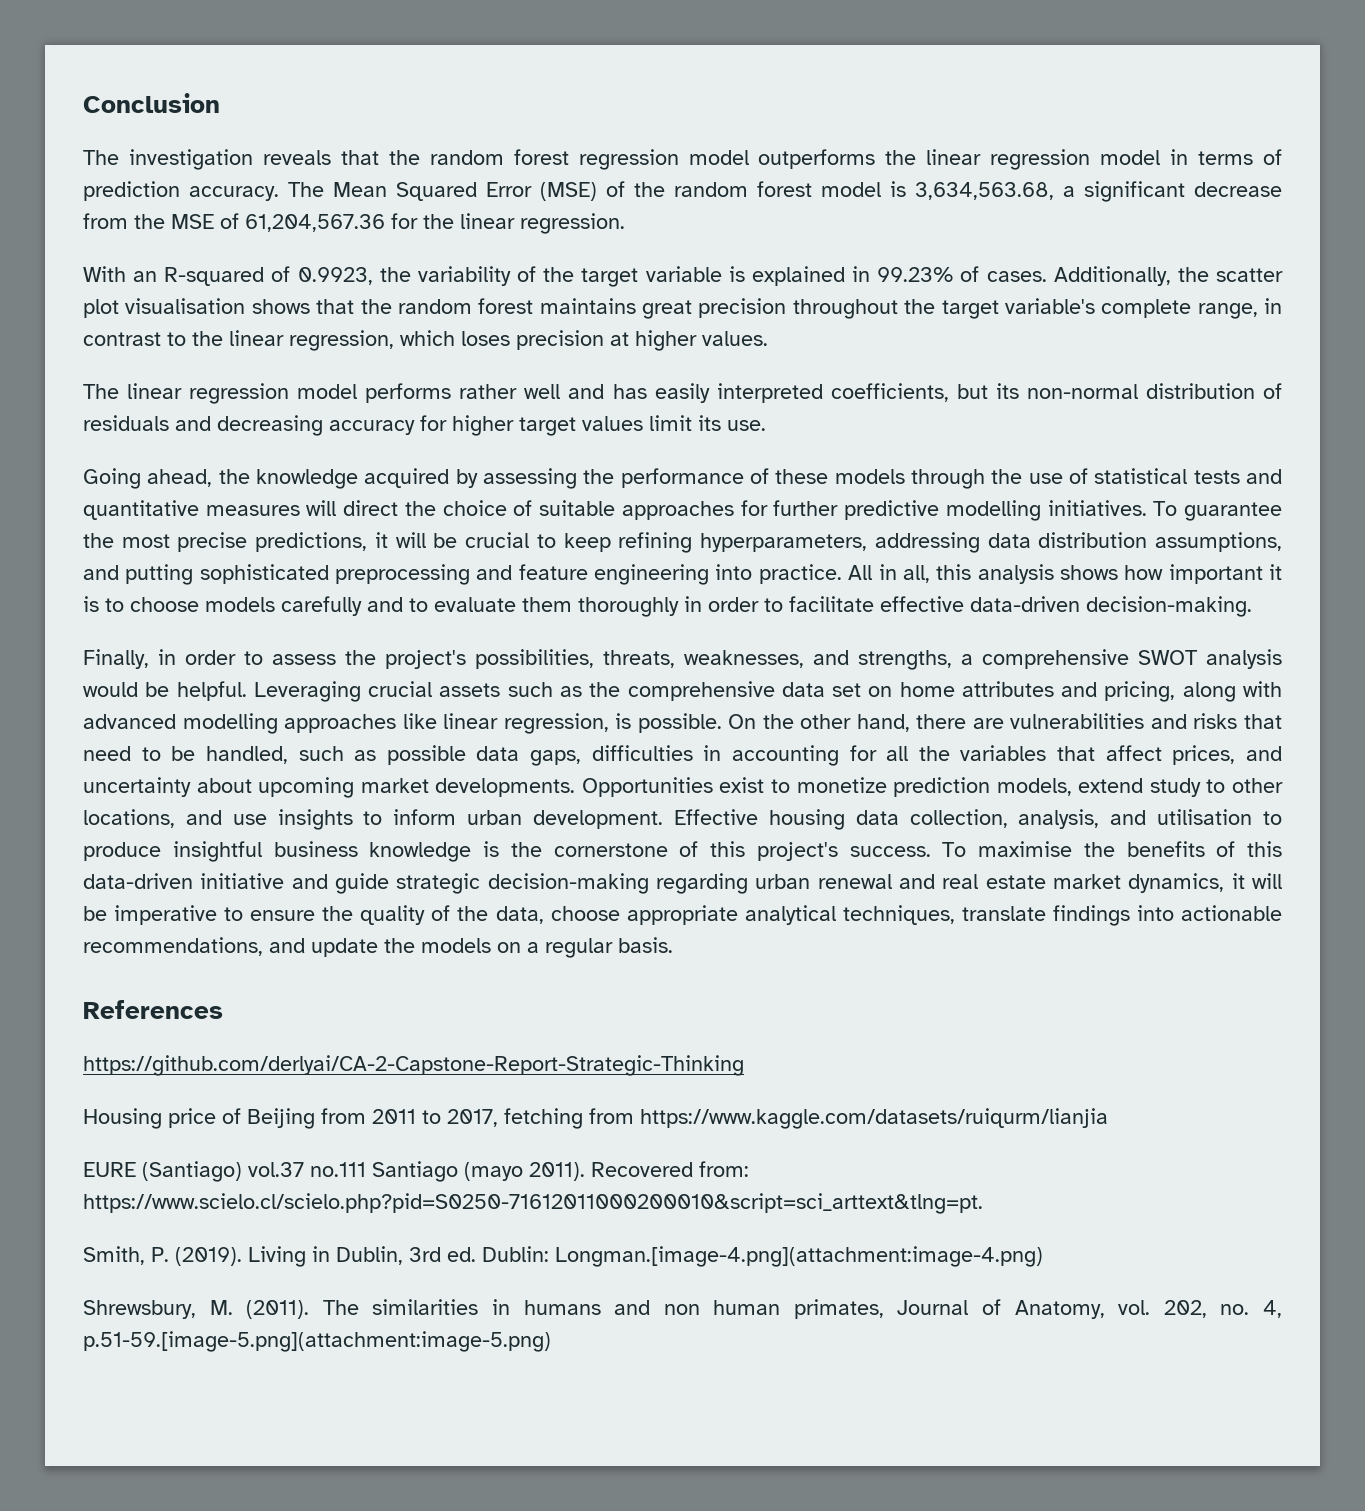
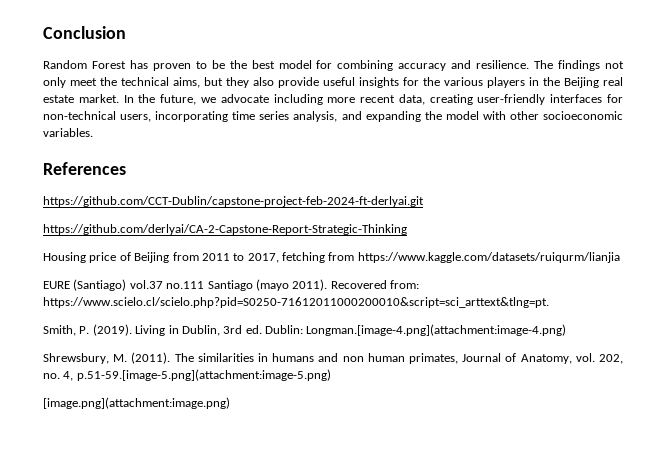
- The investigation reveals that the random forest regression model outperforms the linear regression model in terms of prediction accuracy. The Mean Squared Error (MSE) of the random forest model is 3,634,563.68, a significant decrease from the MSE of 61,204,567.36 for the linear regression.
- With an R-squared of 0.9923, the variability of the target variable is explained in 99.23% of cases. Additionally, the scatter plot visualisation shows that the random forest maintains great precision throughout the target variable's complete range, in contrast to the linear regression, which loses precision at higher values.
- The linear regression model performs rather well and has easily interpreted coefficients, but its non-normal distribution of residuals and decreasing accuracy for higher target values limit its use.
- Going ahead, the knowledge acquired by assessing the performance of these models through the use of statistical tests and quantitative measures will direct the choice of suitable approaches for further predictive modelling initiatives. To guarantee the most precise predictions, it will be crucial to keep refining hyperparameters, addressing data distribution assumptions, and putting sophisticated preprocessing and feature engineering into practice. All in all, this analysis shows how important it is to choose models carefully and to evaluate them thoroughly in order to facilitate effective data-driven decision-making.
- Finally, in order to assess the project's possibilities, threats, weaknesses, and strengths, a comprehensive SWOT analysis would be helpful. Leveraging crucial assets such as the comprehensive data set on home attributes and pricing, along with advanced modelling approaches like linear regression, is possible. On the other hand, there are vulnerabilities and risks that need to be handled, such as possible data gaps, difficulties in accounting for all the variables that affect prices, and uncertainty about upcoming market developments. Opportunities exist to monetize prediction models, extend study to other locations, and use insights to inform urban development. Effective housing data collection, analysis, and utilisation to produce insightful business knowledge is the cornerstone of this project's success. To maximise the benefits of this data-driven initiative and guide strategic decision-making regarding urban renewal and real estate market dynamics, it will be imperative to ensure the quality of the data, choose appropriate analytical techniques, translate findings into actionable recommendations, and update the models on a regular basis.
+ Random Forest has proven to be the best model for combining accuracy and resilience. The findings not only meet the technical aims, but they also provide useful insights for the various players in the Beijing real estate market. In the future, we advocate including more recent data, creating user-friendly interfaces for non-technical users, incorporating time series analysis, and expanding the model with other socioeconomic variables.
+ https://github.com/CCT-Dublin/capstone-project-feb-2024-ft-derlyai.git
+ [image.png](attachment:image.png)

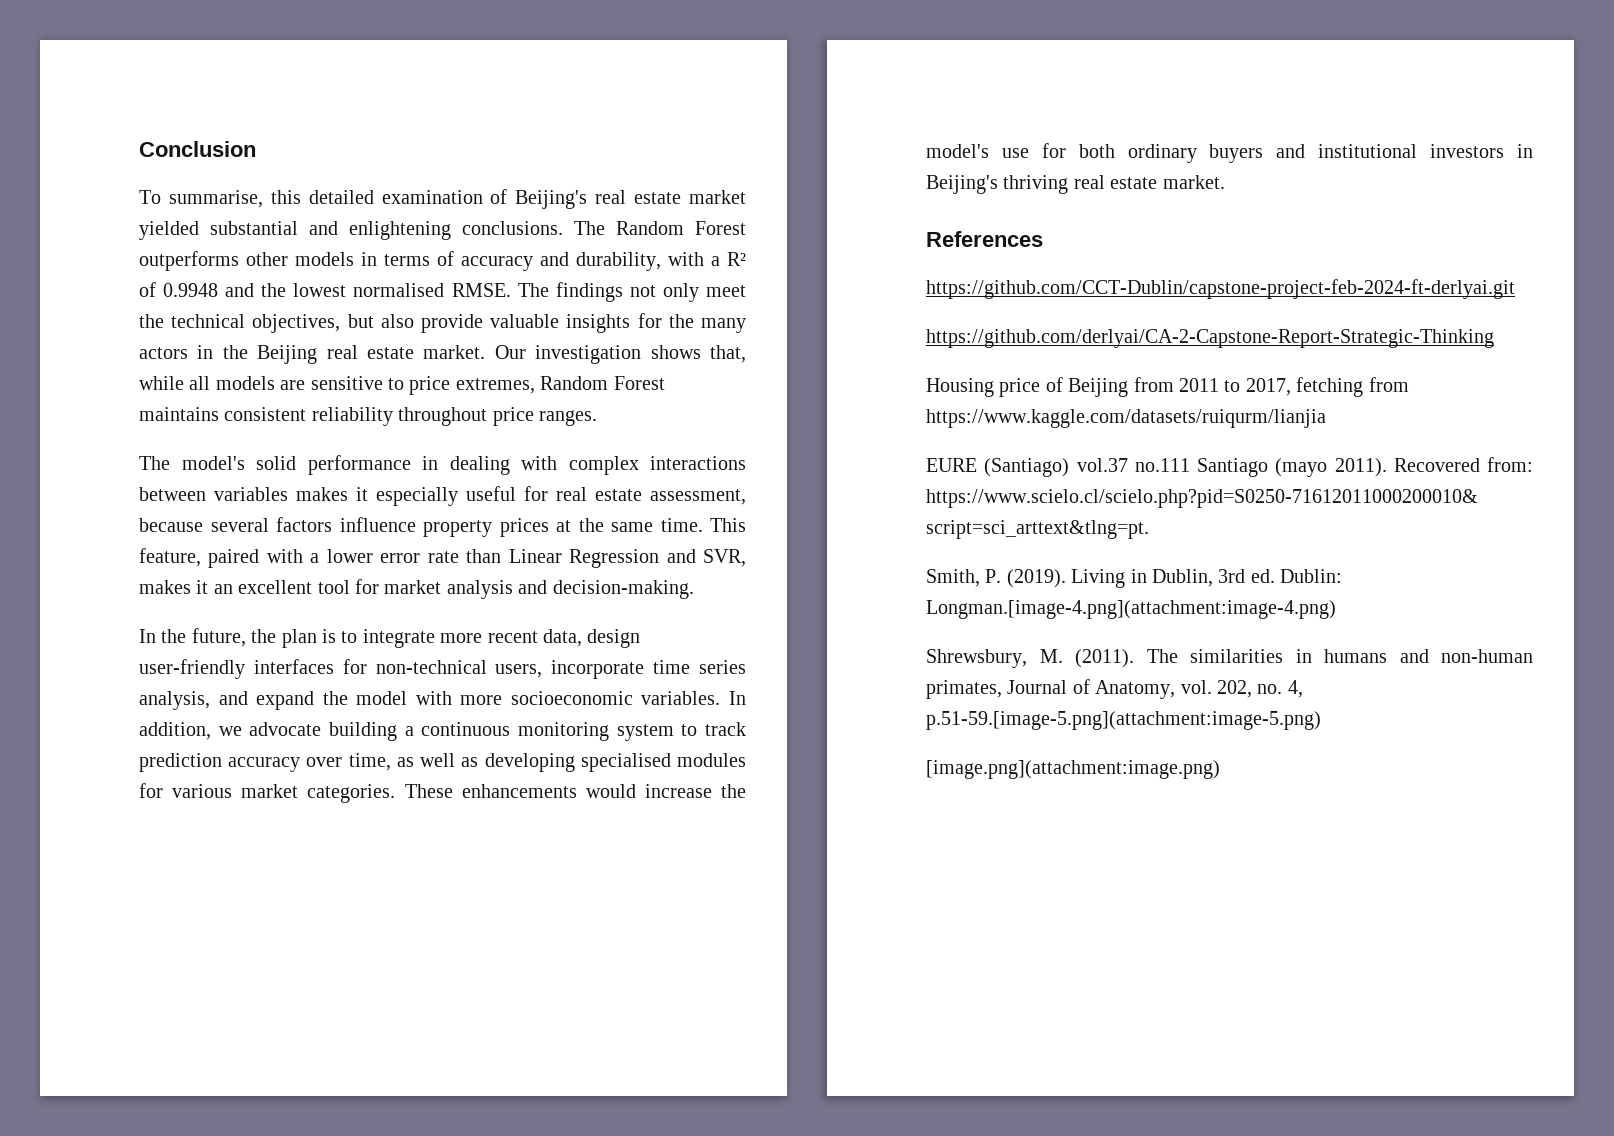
- Random Forest has proven to be the best model for combining accuracy and resilience.
+ To summarise, this detailed examination of Beijing's real estate market yielded substantial and enlightening conclusions. The Random Forest outperforms other models in terms of accuracy and durability, with a R² of 0.9948 and the lowest normalised RMSE.
- The findings not only meet the technical aims, but they also provide useful insights for the various players in the Beijing real estate market.
+ The findings not only meet the technical objectives, but also provide valuable insights for the many actors in the Beijing real estate market.
- In the future, we advocate including more recent data, creating user-friendly interfaces for non-technical users, incorporating time series analysis, and expanding the model with other socioeconomic variables.
+ Our investigation shows that, while all models are sensitive to price extremes, Random Forest maintains consistent reliability throughout price ranges.
+ The model's solid performance in dealing with complex interactions between variables makes it especially useful for real estate assessment, because several factors influence property prices at the same time. This feature, paired with a lower error rate than Linear Regression and SVR, makes it an excellent tool for market analysis and decision-making.
+ In the future, the plan is to integrate more recent data, design user-friendly interfaces for non-technical users, incorporate time series analysis, and expand the model with more socioeconomic variables. In addition, we advocate building a continuous monitoring system to track prediction accuracy over time, as well as developing specialised modules for various market categories. These enhancements would increase the model's use for both ordinary buyers and institutional investors in Beijing's thriving real estate market.
- The similarities in humans and non human primates, Journal of Anatomy, vol. 202, no. 4, p.51-59.[image-5.png](attachment:image-5.png)
+ The similarities in humans and non-human primates, Journal of Anatomy, vol. 202, no. 4, p.51-59.[image-5.png](attachment:image-5.png)

